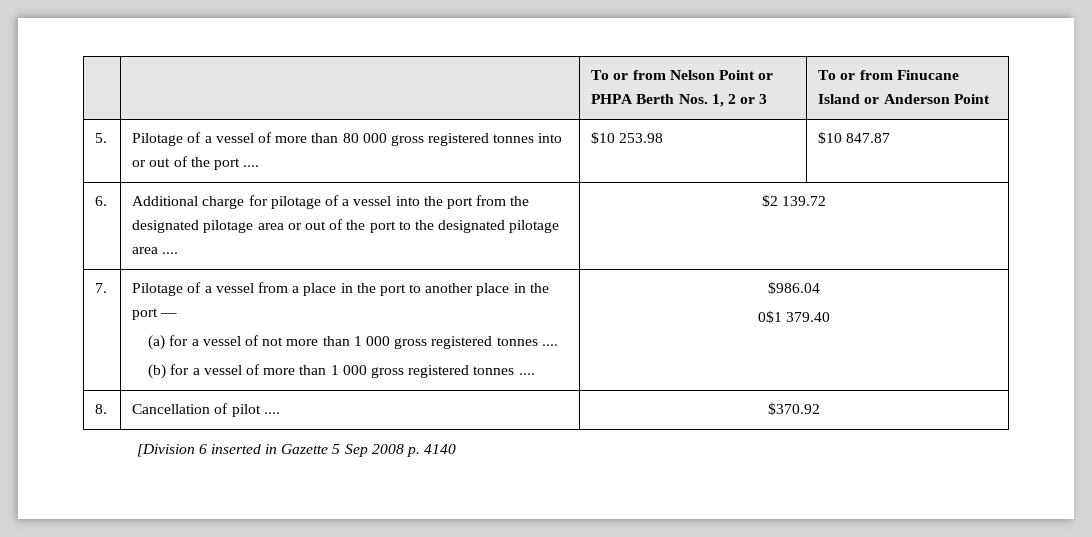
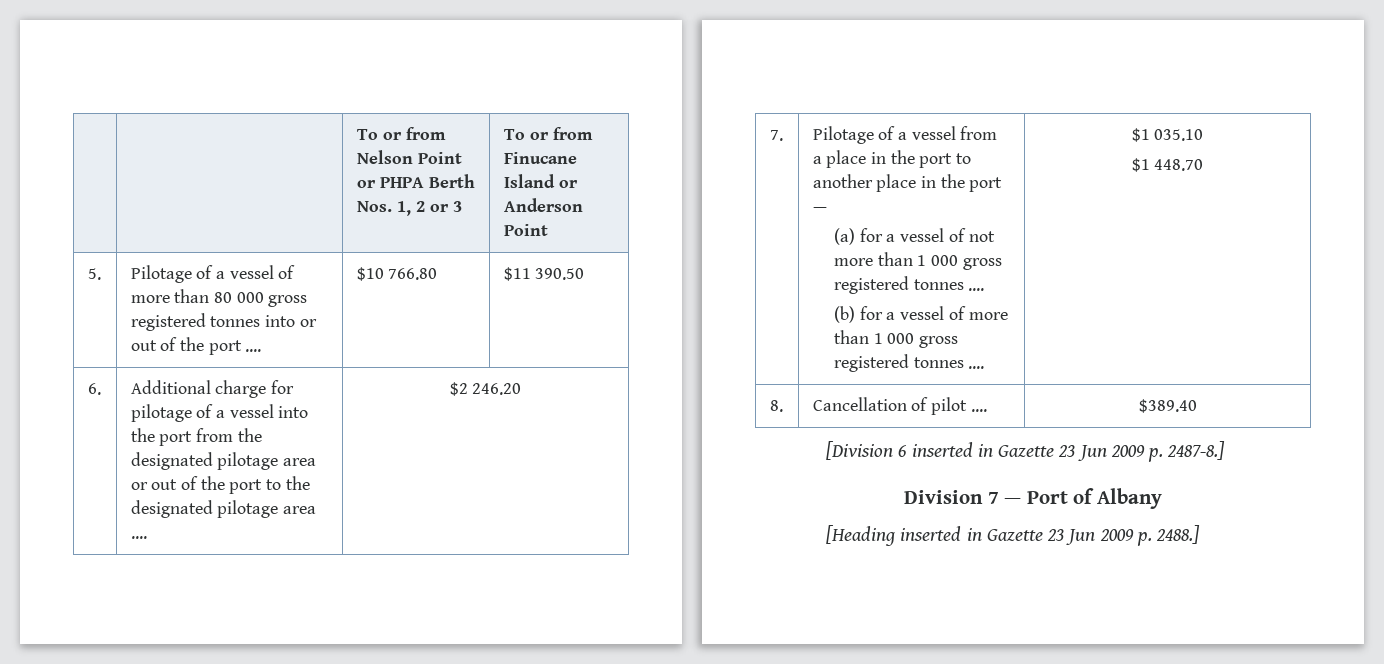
- 5. | Pilotage of a vessel of more than 80 000 gross registered tonnes into or out of the port .... | $10 253.98 | $10 847.87
+ 5. | Pilotage of a vessel of more than 80 000 gross registered tonnes into or out of the port .... | $10 766.80 | $11 390.50
- 6. | Additional charge for pilotage of a vessel into the port from the designated pilotage area or out of the port to the designated pilotage area .... | $2 139.72
+ 6. | Additional charge for pilotage of a vessel into the port from the designated pilotage area or out of the port to the designated pilotage area .... | $2 246.20
- $986.04
- 0$1 379.40
+ $1 035.10
+ $1 448.70
- 8. | Cancellation of pilot .... | $370.92
+ 8. | Cancellation of pilot .... | $389.40
- [Division 6 inserted in Gazette 5 Sep 2008 p. 4140
+ [Division 6 inserted in Gazette 23 Jun 2009 p. 2487-8.]
+ Division 7 — Port of Albany
+ [Heading inserted in Gazette 23 Jun 2009 p. 2488.]

